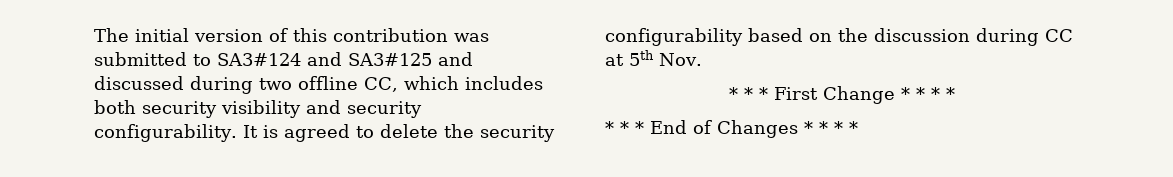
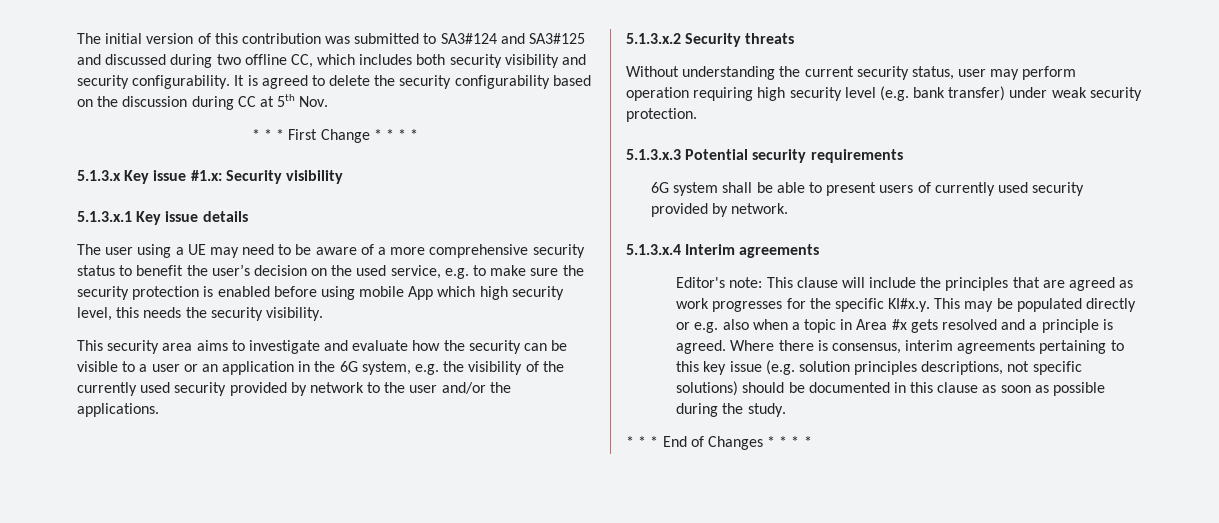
+ 5.1.3.x Key issue #1.x: Security visibility
+ 5.1.3.x.1 Key issue details
+ The user using a UE may need to be aware of a more comprehensive security status to benefit the user’s decision on the used service, e.g. to make sure the security protection is enabled before using mobile App which high security level, this needs the security visibility.
+ This security area aims to investigate and evaluate how the security can be visible to a user or an application in the 6G system, e.g. the visibility of the currently used security provided by network to the user and/or the applications.
+ 5.1.3.x.2 Security threats
+ Without understanding the current security status, user may perform operation requiring high security level (e.g. bank transfer) under weak security protection.
+ 5.1.3.x.3 Potential security requirements
+ 6G system shall be able to present users of currently used security provided by network.
+ 5.1.3.x.4 Interim agreements
+ Editor's note: This clause will include the principles that are agreed as work progresses for the specific KI#x.y. This may be populated directly or e.g. also when a topic in Area #x gets resolved and a principle is agreed. Where there is consensus, interim agreements pertaining to this key issue (e.g. solution principles descriptions, not specific solutions) should be documented in this clause as soon as possible during the study.

